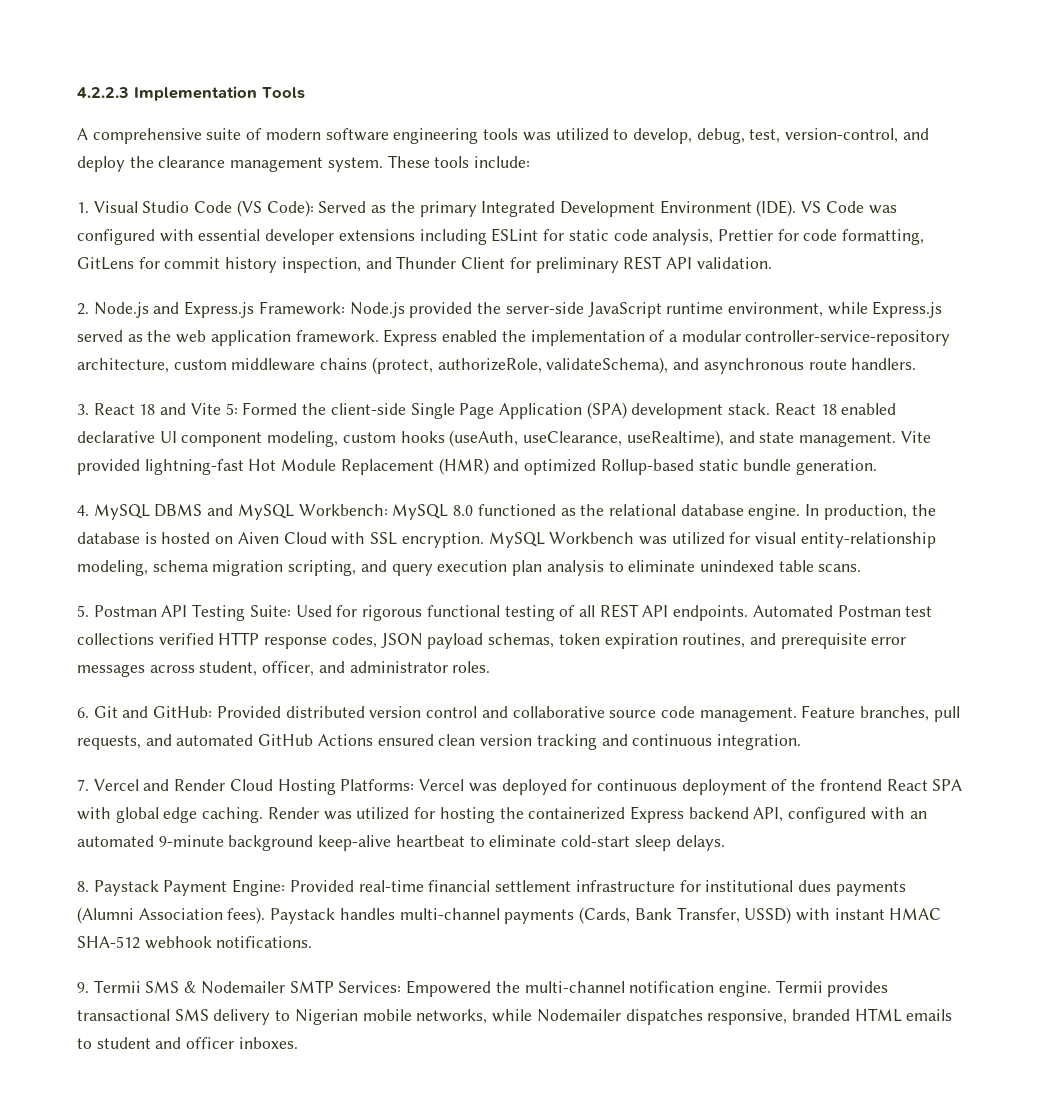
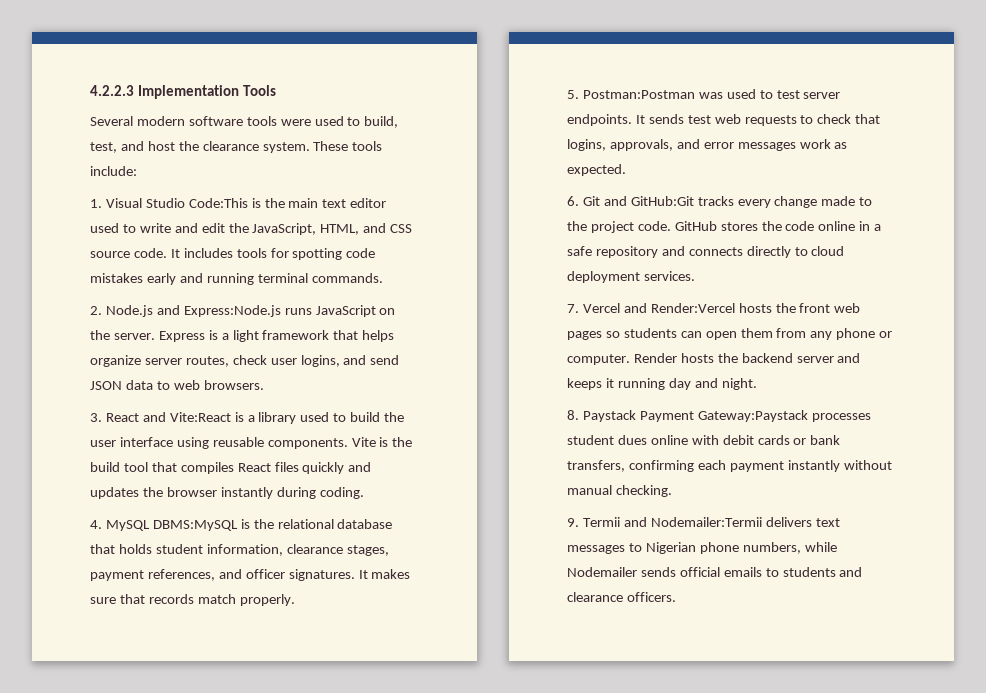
- A comprehensive suite of modern software engineering tools was utilized to develop, debug, test, version-control, and deploy the clearance management system.
+ Several modern software tools were used to build, test, and host the clearance system.
- 1. Visual Studio Code (VS Code): Served as the primary Integrated Development Environment (IDE). VS Code was configured with essential developer extensions including ESLint for static code analysis, Prettier for code formatting, GitLens for commit history inspection, and Thunder Client for preliminary REST API validation.
- 2. Node.js and Express.js Framework: Node.js provided the server-side JavaScript runtime environment, while Express.js served as the web application framework. Express enabled the implementation of a modular controller-service-repository architecture, custom middleware chains (protect, authorizeRole, validateSchema), and asynchronous route handlers.
- 3. React 18 and Vite 5: Formed the client-side Single Page Application (SPA) development stack. React 18 enabled declarative UI component modeling, custom hooks (useAuth, useClearance, useRealtime), and state management. Vite provided lightning-fast Hot Module Replacement (HMR) and optimized Rollup-based static bundle generation.
- 4. MySQL DBMS and MySQL Workbench: MySQL 8.0 functioned as the relational database engine. In production, the database is hosted on Aiven Cloud with SSL encryption. MySQL Workbench was utilized for visual entity-relationship modeling, schema migration scripting, and query execution plan analysis to eliminate unindexed table scans.
- 5. Postman API Testing Suite: Used for rigorous functional testing of all REST API endpoints. Automated Postman test collections verified HTTP response codes, JSON payload schemas, token expiration routines, and prerequisite error messages across student, officer, and administrator roles.
- 6. Git and GitHub: Provided distributed version control and collaborative source code management. Feature branches, pull requests, and automated GitHub Actions ensured clean version tracking and continuous integration.
- 7. Vercel and Render Cloud Hosting Platforms: Vercel was deployed for continuous deployment of the frontend React SPA with global edge caching. Render was utilized for hosting the containerized Express backend API, configured with an automated 9-minute background keep-alive heartbeat to eliminate cold-start sleep delays.
- 8. Paystack Payment Engine: Provided real-time financial settlement infrastructure for institutional dues payments (Alumni Association fees). Paystack handles multi-channel payments (Cards, Bank Transfer, USSD) with instant HMAC SHA-512 webhook notifications.
- 9. Termii SMS & Nodemailer SMTP Services: Empowered the multi-channel notification engine. Termii provides transactional SMS delivery to Nigerian mobile networks, while Nodemailer dispatches responsive, branded HTML emails to student and officer inboxes.
+ 1. Visual Studio Code:This is the main text editor used to write and edit the JavaScript, HTML, and CSS source code. It includes tools for spotting code mistakes early and running terminal commands.
+ 2. Node.js and Express:Node.js runs JavaScript on the server. Express is a light framework that helps organize server routes, check user logins, and send JSON data to web browsers.
+ 3. React and Vite:React is a library used to build the user interface using reusable components. Vite is the build tool that compiles React files quickly and updates the browser instantly during coding.
+ 4. MySQL DBMS:MySQL is the relational database that holds student information, clearance stages, payment references, and officer signatures. It makes sure that records match properly.
+ 5. Postman:Postman was used to test server endpoints. It sends test web requests to check that logins, approvals, and error messages work as expected.
+ 6. Git and GitHub:Git tracks every change made to the project code. GitHub stores the code online in a safe repository and connects directly to cloud deployment services.
+ 7. Vercel and Render:Vercel hosts the front web pages so students can open them from any phone or computer. Render hosts the backend server and keeps it running day and night.
+ 8. Paystack Payment Gateway:Paystack processes student dues online with debit cards or bank transfers, confirming each payment instantly without manual checking.
+ 9. Termii and Nodemailer:Termii delivers text messages to Nigerian phone numbers, while Nodemailer sends official emails to students and clearance officers.

